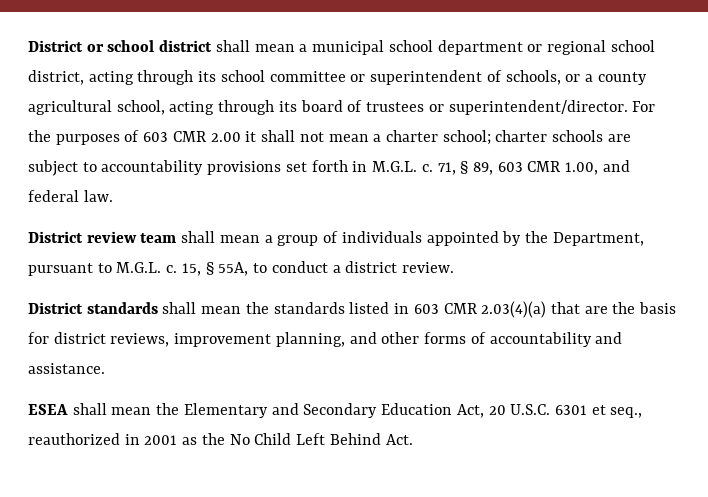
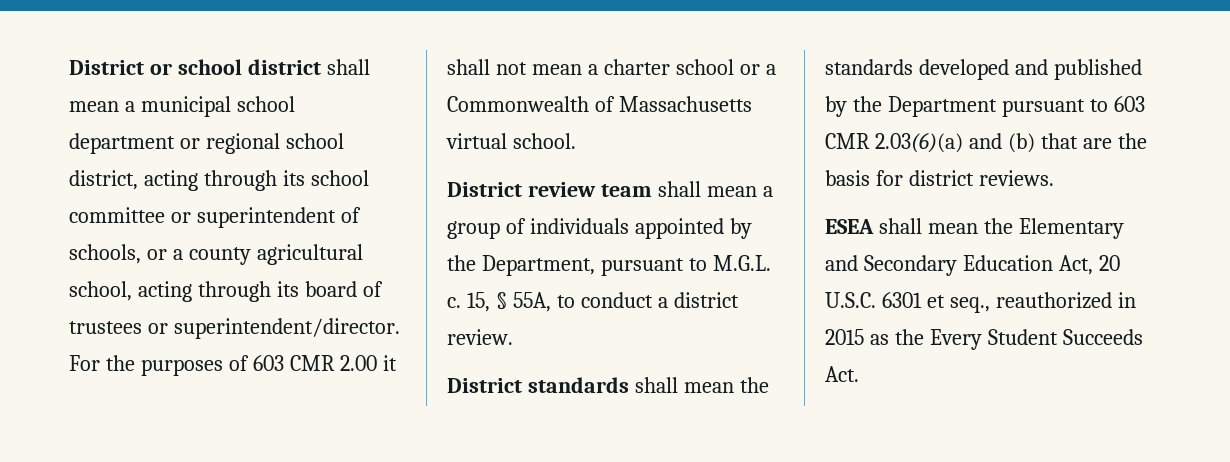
- For the purposes of 603 CMR 2.00 it shall not mean a charter school; charter schools are subject to accountability provisions set forth in M.G.L. c. 71, § 89, 603 CMR 1.00, and federal law.
+ For the purposes of 603 CMR 2.00 it shall not mean a charter school or a Commonwealth of Massachusetts virtual school.
- District standards shall mean the standards listed in 603 CMR 2.03(4)(a) that are the basis for district reviews, improvement planning, and other forms of accountability and assistance.
+ District standards shall mean the standards developed and published by the Department pursuant to 603 CMR 2.03(6)(a) and (b) that are the basis for district reviews.
- ESEA shall mean the Elementary and Secondary Education Act, 20 U.S.C. 6301 et seq., reauthorized in 2001 as the No Child Left Behind Act.
+ ESEA shall mean the Elementary and Secondary Education Act, 20 U.S.C. 6301 et seq., reauthorized in 2015 as the Every Student Succeeds Act.

